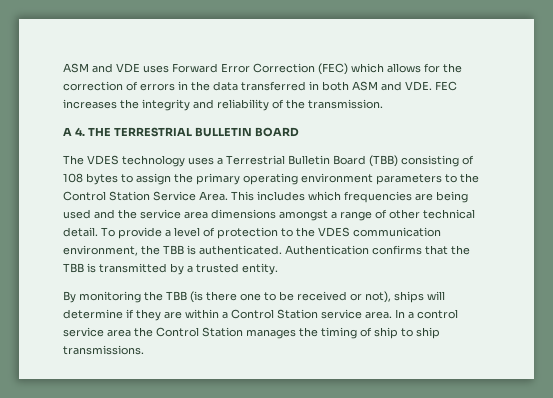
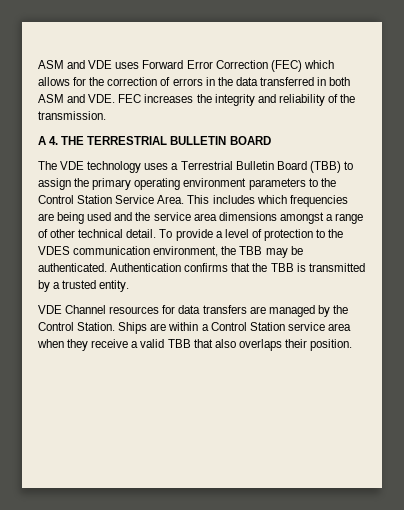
- The VDES technology uses a Terrestrial Bulletin Board (TBB) consisting of 108 bytes to assign the primary operating environment parameters to the Control Station Service Area.
+ The VDE technology uses a Terrestrial Bulletin Board (TBB) to assign the primary operating environment parameters to the Control Station Service Area.
- To provide a level of protection to the VDES communication environment, the TBB is authenticated.
+ To provide a level of protection to the VDES communication environment, the TBB may be authenticated.
- By monitoring the TBB (is there one to be received or not), ships will determine if they are within a Control Station service area. In a control service area the Control Station manages the timing of ship to ship transmissions.
+ VDE Channel resources for data transfers are managed by the Control Station. Ships are within a Control Station service area when they receive a valid TBB that also overlaps their position.

